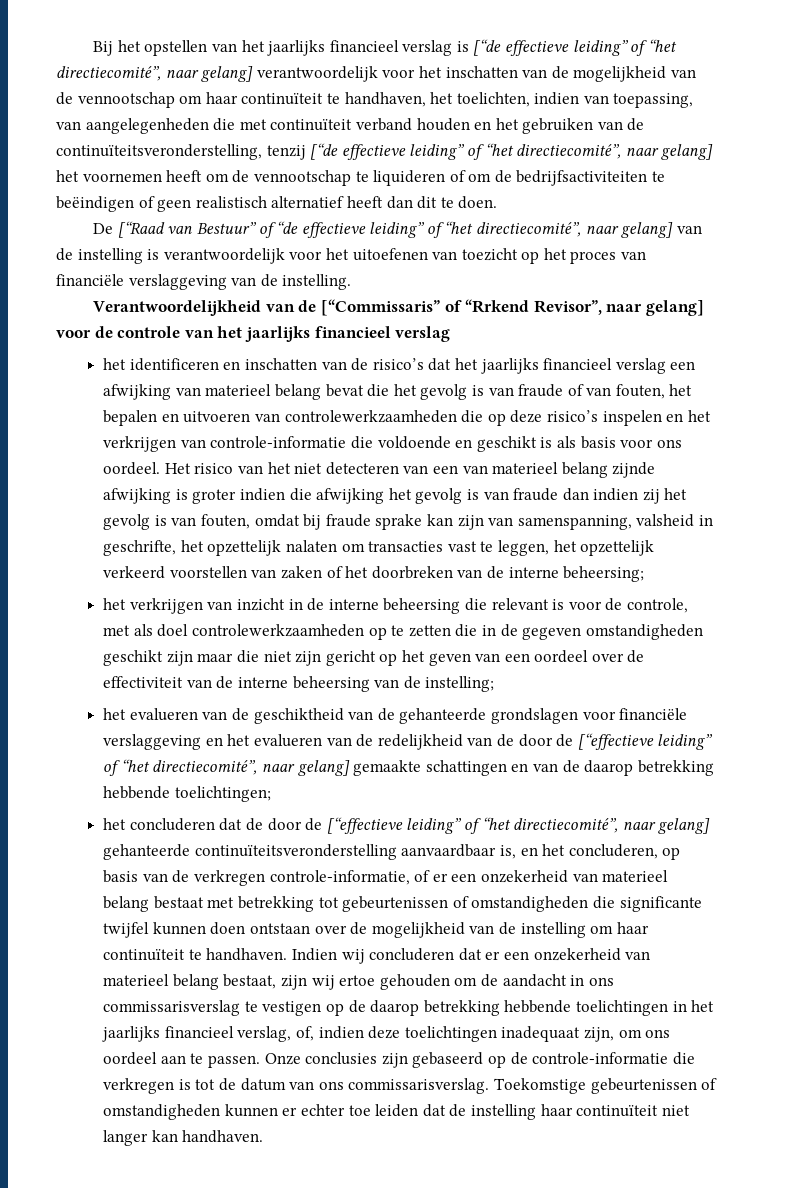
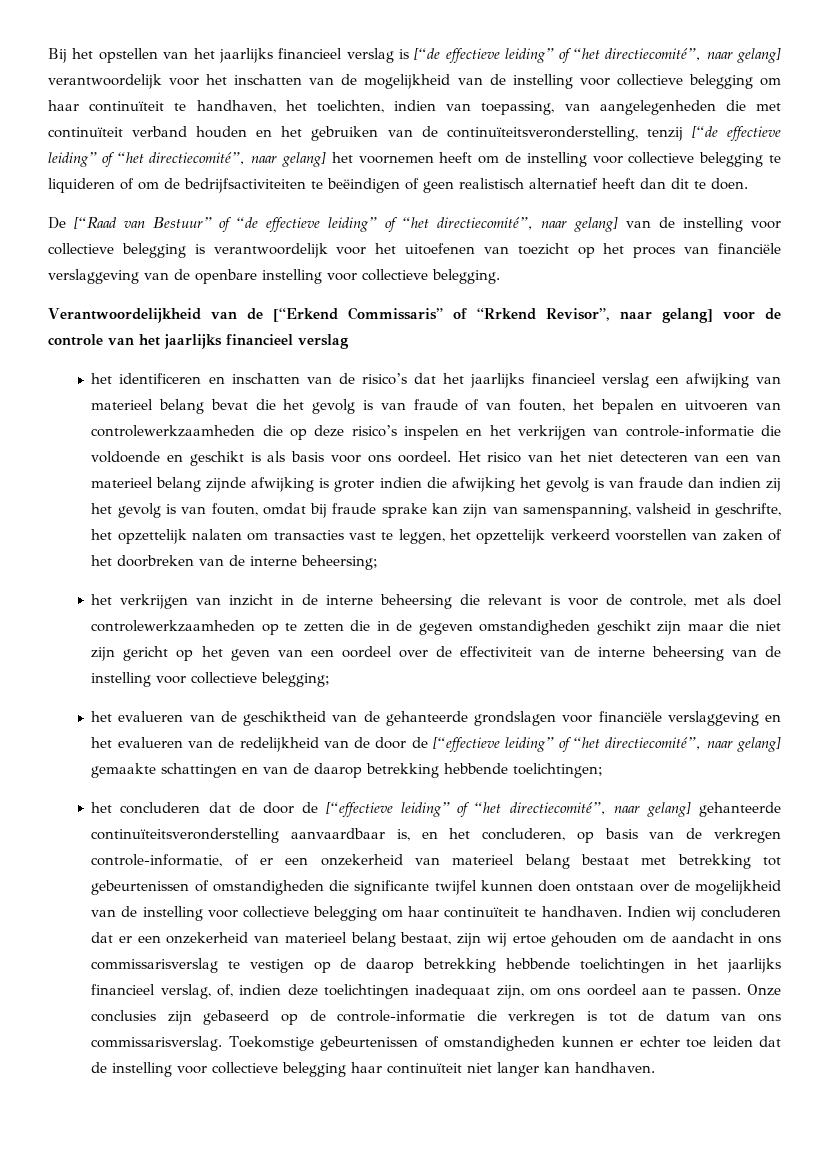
- Bij het opstellen van het jaarlijks financieel verslag is [“de effectieve leiding” of “het directiecomité”, naar gelang] verantwoordelijk voor het inschatten van de mogelijkheid van de vennootschap om haar continuïteit te handhaven, het toelichten, indien van toepassing, van aangelegenheden die met continuïteit verband houden en het gebruiken van de continuïteitsveronderstelling, tenzij [“de effectieve leiding” of “het directiecomité”, naar gelang] het voornemen heeft om de vennootschap te liquideren of om de bedrijfsactiviteiten te beëindigen of geen realistisch alternatief heeft dan dit te doen.
+ Bij het opstellen van het jaarlijks financieel verslag is [“de effectieve leiding” of “het directiecomité”, naar gelang] verantwoordelijk voor het inschatten van de mogelijkheid van de instelling voor collectieve belegging om haar continuïteit te handhaven, het toelichten, indien van toepassing, van aangelegenheden die met continuïteit verband houden en het gebruiken van de continuïteitsveronderstelling, tenzij [“de effectieve leiding” of “het directiecomité”, naar gelang] het voornemen heeft om de instelling voor collectieve belegging te liquideren of om de bedrijfsactiviteiten te beëindigen of geen realistisch alternatief heeft dan dit te doen.
- De [“Raad van Bestuur” of “de effectieve leiding” of “het directiecomité”, naar gelang] van de instelling is verantwoordelijk voor het uitoefenen van toezicht op het proces van financiële verslaggeving van de instelling.
+ De [“Raad van Bestuur” of “de effectieve leiding” of “het directiecomité”, naar gelang] van de instelling voor collectieve belegging is verantwoordelijk voor het uitoefenen van toezicht op het proces van financiële verslaggeving van de openbare instelling voor collectieve belegging.
- Verantwoordelijkheid van de [“Commissaris” of “Rrkend Revisor”, naar gelang] voor de controle van het jaarlijks financieel verslag
+ Verantwoordelijkheid van de [“Erkend Commissaris” of “Rrkend Revisor”, naar gelang] voor de controle van het jaarlijks financieel verslag
- het verkrijgen van inzicht in de interne beheersing die relevant is voor de controle, met als doel controlewerkzaamheden op te zetten die in de gegeven omstandigheden geschikt zijn maar die niet zijn gericht op het geven van een oordeel over de effectiviteit van de interne beheersing van de instelling;
+ het verkrijgen van inzicht in de interne beheersing die relevant is voor de controle, met als doel controlewerkzaamheden op te zetten die in de gegeven omstandigheden geschikt zijn maar die niet zijn gericht op het geven van een oordeel over de effectiviteit van de interne beheersing van de instelling voor collectieve belegging;
- het concluderen dat de door de [“effectieve leiding” of “het directiecomité”, naar gelang] gehanteerde continuïteitsveronderstelling aanvaardbaar is, en het concluderen, op basis van de verkregen controle-informatie, of er een onzekerheid van materieel belang bestaat met betrekking tot gebeurtenissen of omstandigheden die significante twijfel kunnen doen ontstaan over de mogelijkheid van de instelling om haar continuïteit te handhaven.
+ het concluderen dat de door de [“effectieve leiding” of “het directiecomité”, naar gelang] gehanteerde continuïteitsveronderstelling aanvaardbaar is, en het concluderen, op basis van de verkregen controle-informatie, of er een onzekerheid van materieel belang bestaat met betrekking tot gebeurtenissen of omstandigheden die significante twijfel kunnen doen ontstaan over de mogelijkheid van de instelling voor collectieve belegging om haar continuïteit te handhaven.
- Toekomstige gebeurtenissen of omstandigheden kunnen er echter toe leiden dat de instelling haar continuïteit niet langer kan handhaven.
+ Toekomstige gebeurtenissen of omstandigheden kunnen er echter toe leiden dat de instelling voor collectieve belegging haar continuïteit niet langer kan handhaven.

